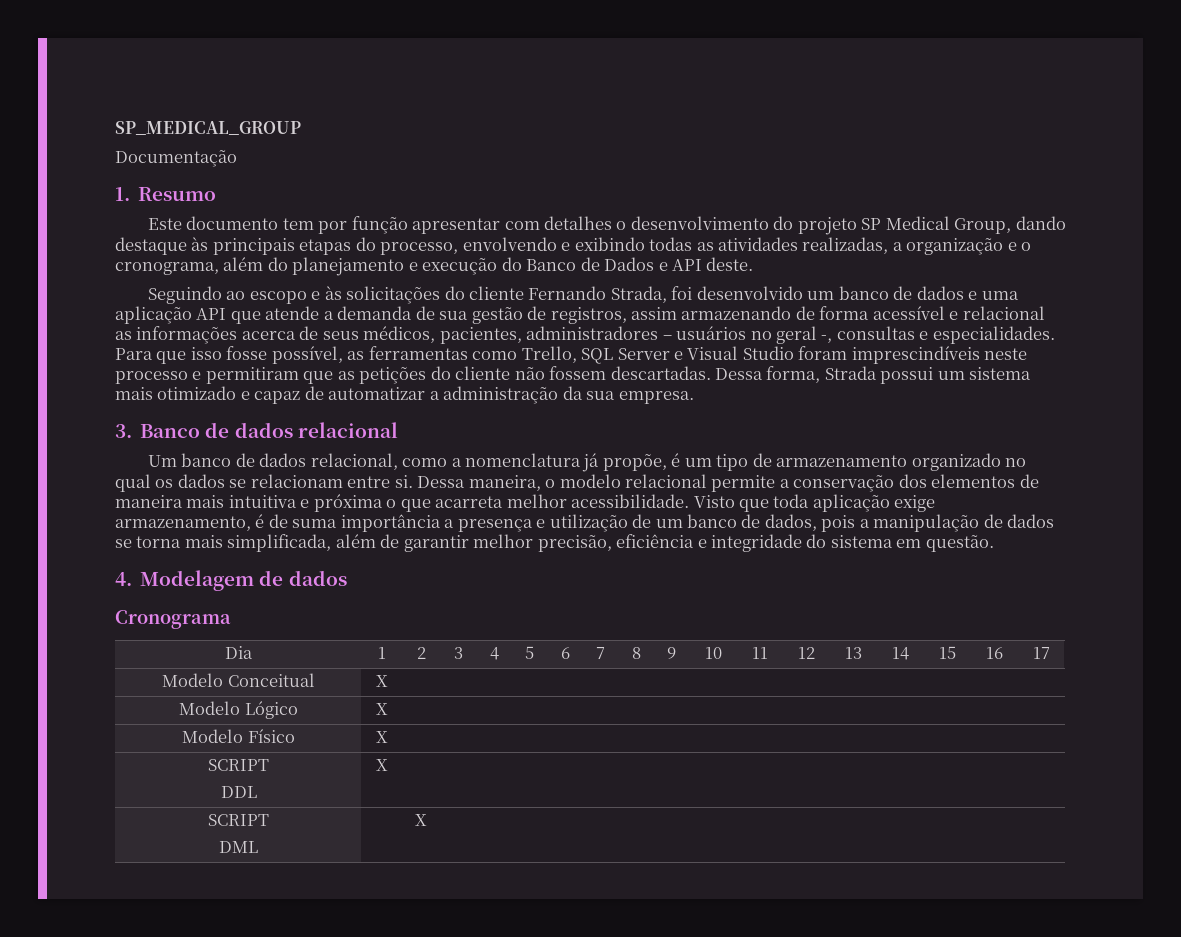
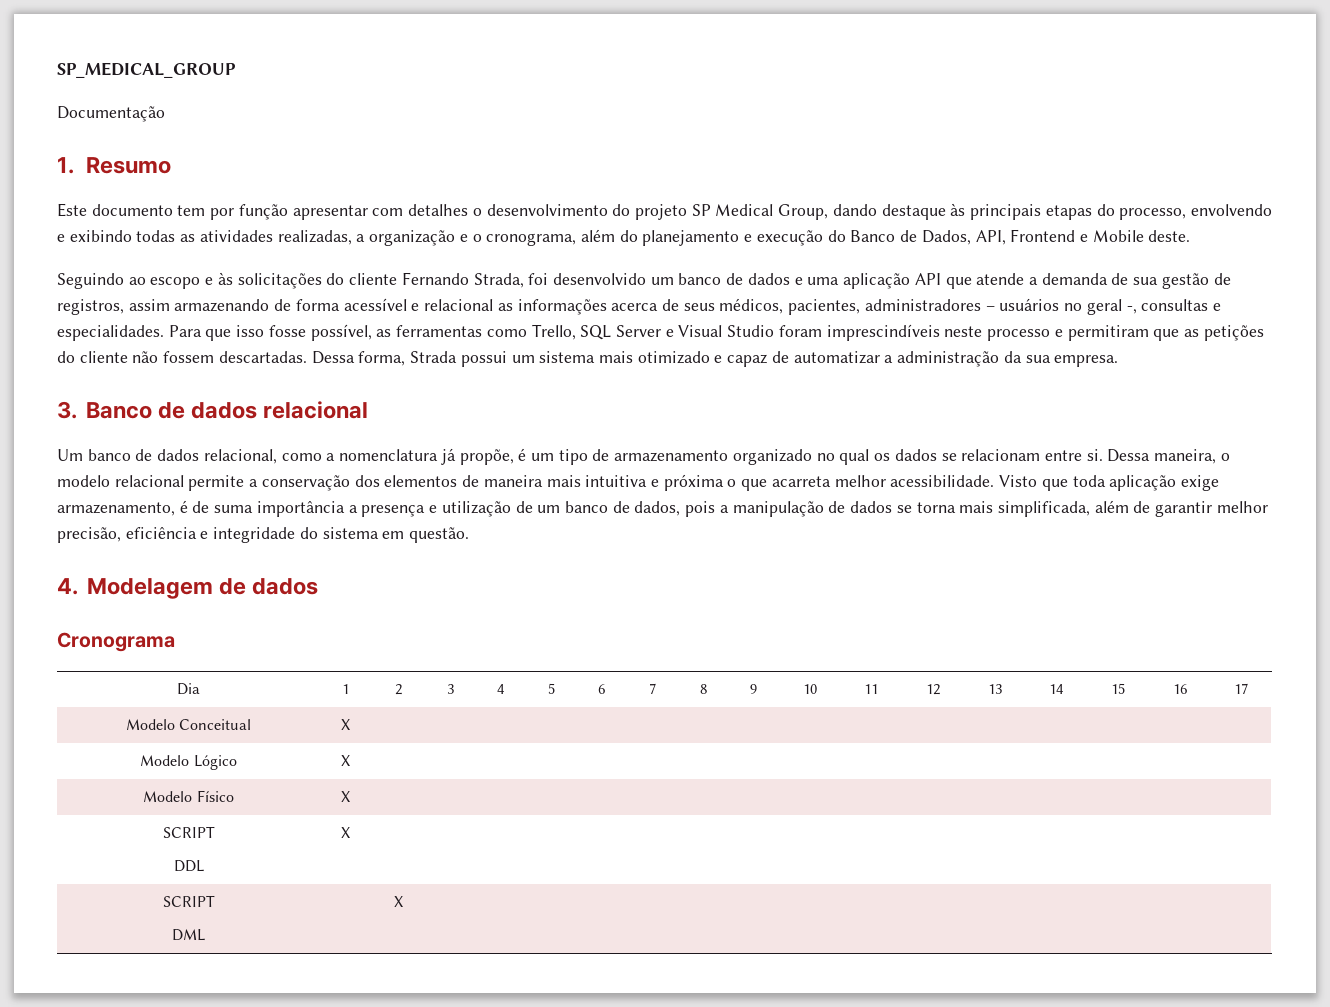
- Este documento tem por função apresentar com detalhes o desenvolvimento do projeto SP Medical Group, dando destaque às principais etapas do processo, envolvendo e exibindo todas as atividades realizadas, a organização e o cronograma, além do planejamento e execução do Banco de Dados e API deste.
+ Este documento tem por função apresentar com detalhes o desenvolvimento do projeto SP Medical Group, dando destaque às principais etapas do processo, envolvendo e exibindo todas as atividades realizadas, a organização e o cronograma, além do planejamento e execução do Banco de Dados, API, Frontend e Mobile deste.

